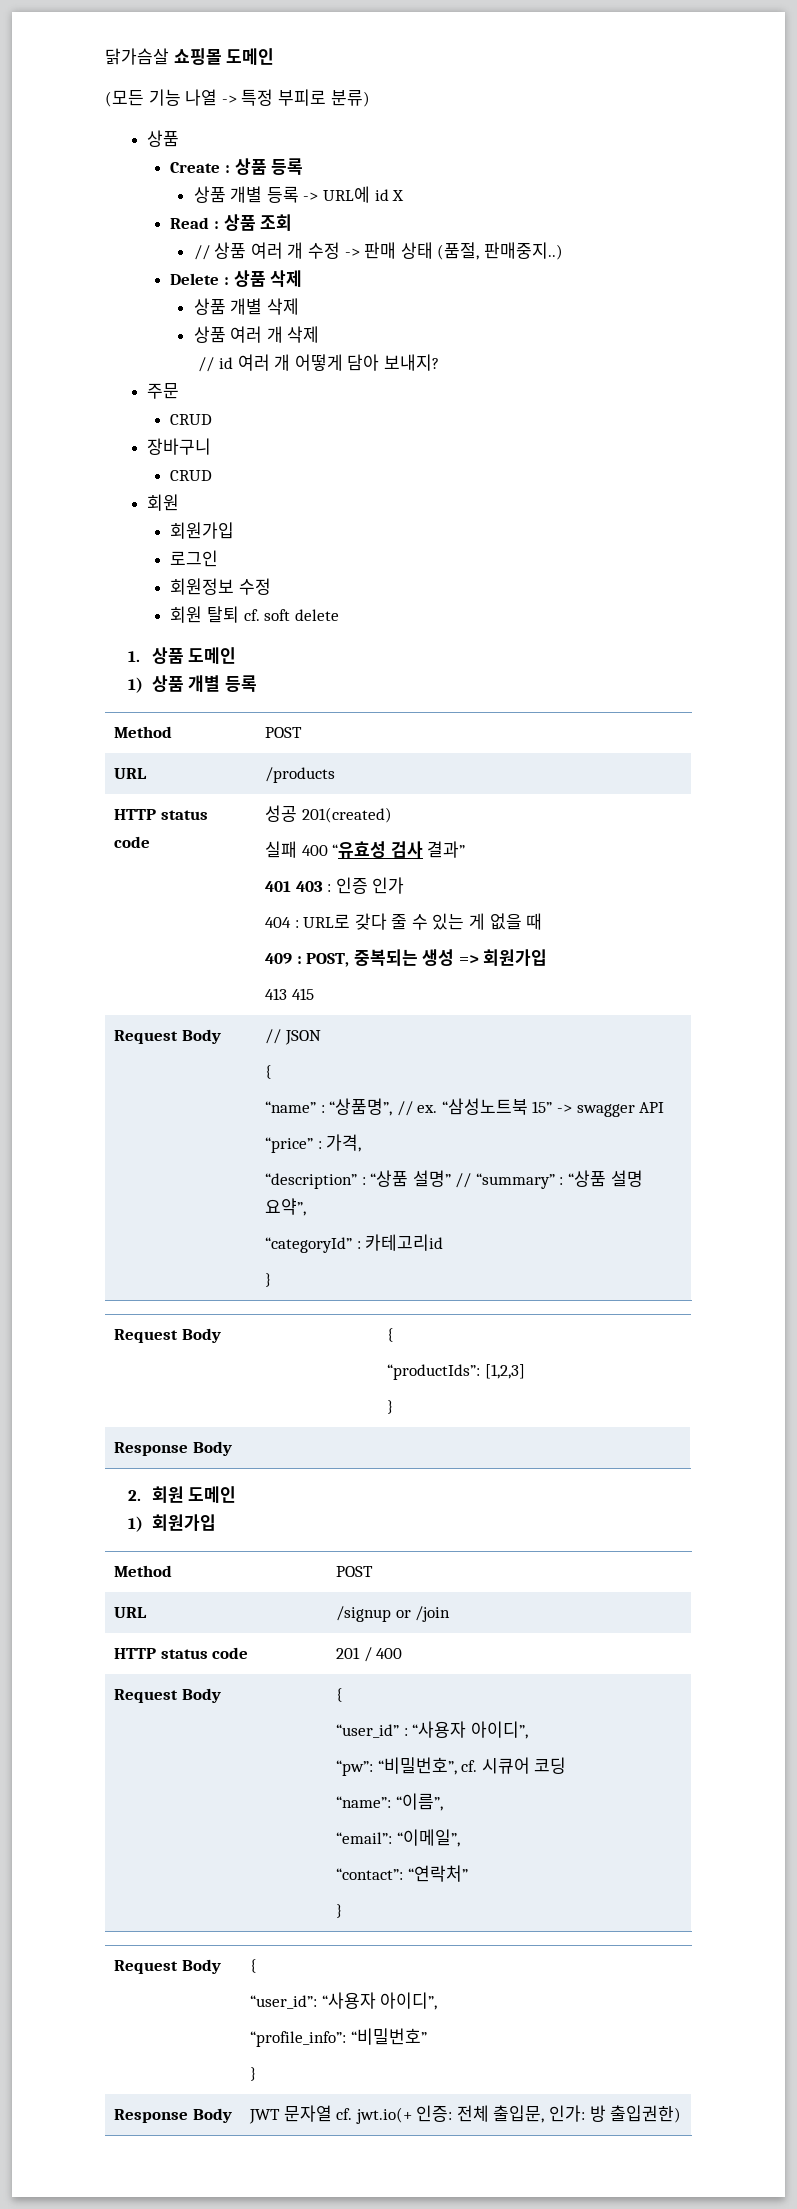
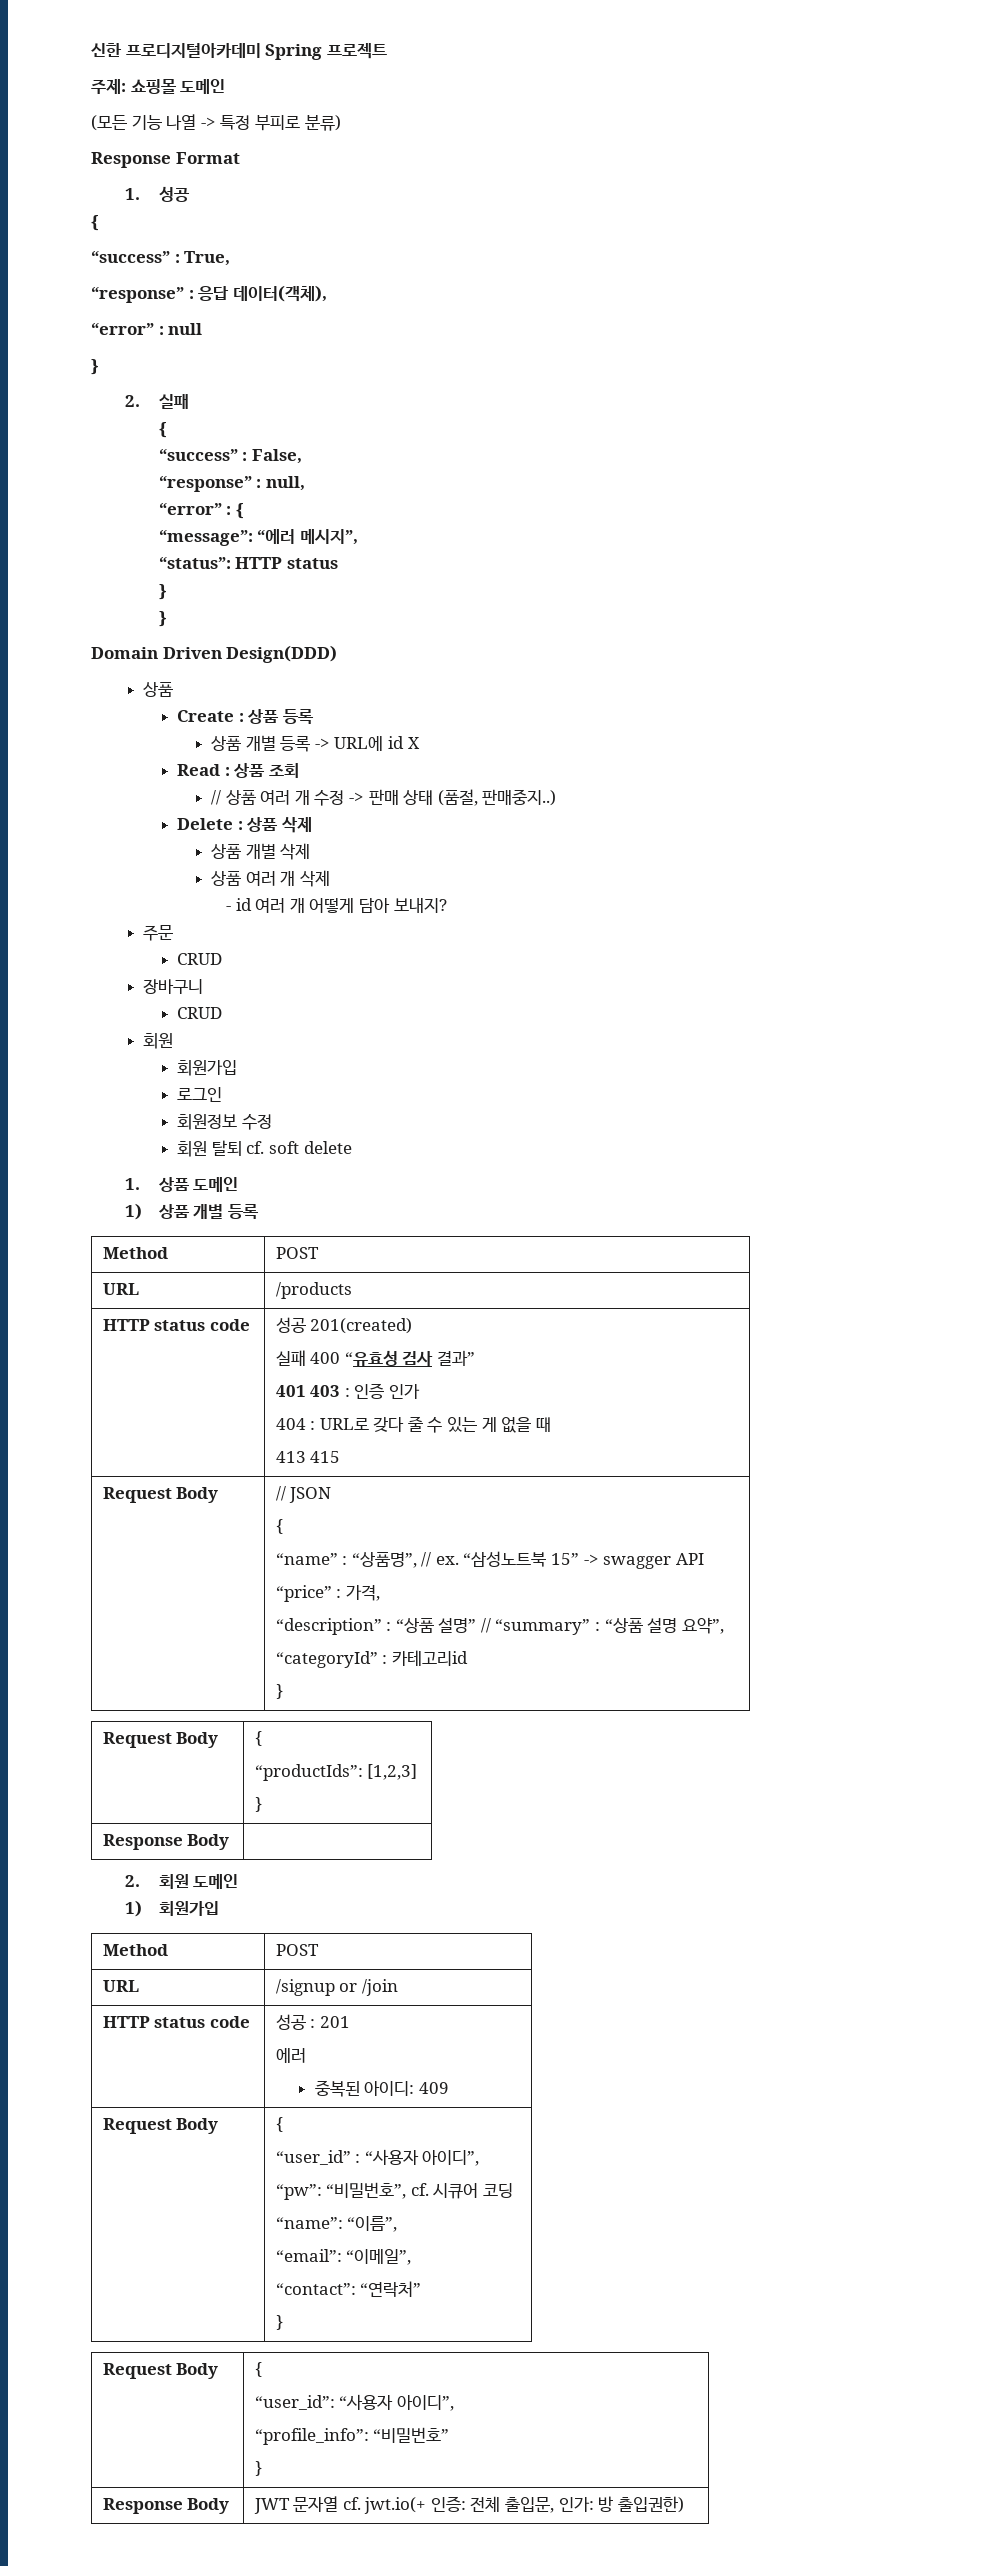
- 닭가슴살 쇼핑몰 도메인
+ 신한 프로디지털아카데미 Spring 프로젝트
+ 주제: 쇼핑몰 도메인
+ Response Format
+ 1. 성공
+ {
+ “success” : True,
+ “response” : 응답 데이터(객체),
+ “error” : null
+ }
+ 2. 실패
+ {
+ “success” : False,
+ “response” : null,
+ “error” : {
+ “message”: “에러 메시지”,
+ “status”: HTTP status
+ }
+ }
+ Domain Driven Design(DDD)
- // id 여러 개 어떻게 담아 보내지?
+ - id 여러 개 어떻게 담아 보내지?
  HTTP status code | 성공 201(created)
  실패 400 “유효성 검사 결과”
  401 403 : 인증 인가
  404 : URL로 갖다 줄 수 있는 게 없을 때
- 409 : POST, 중복되는 생성 => 회원가입
- HTTP status code | 201 / 400
+ HTTP status code | 성공 : 201
+ 에러
+ 중복된 아이디: 409

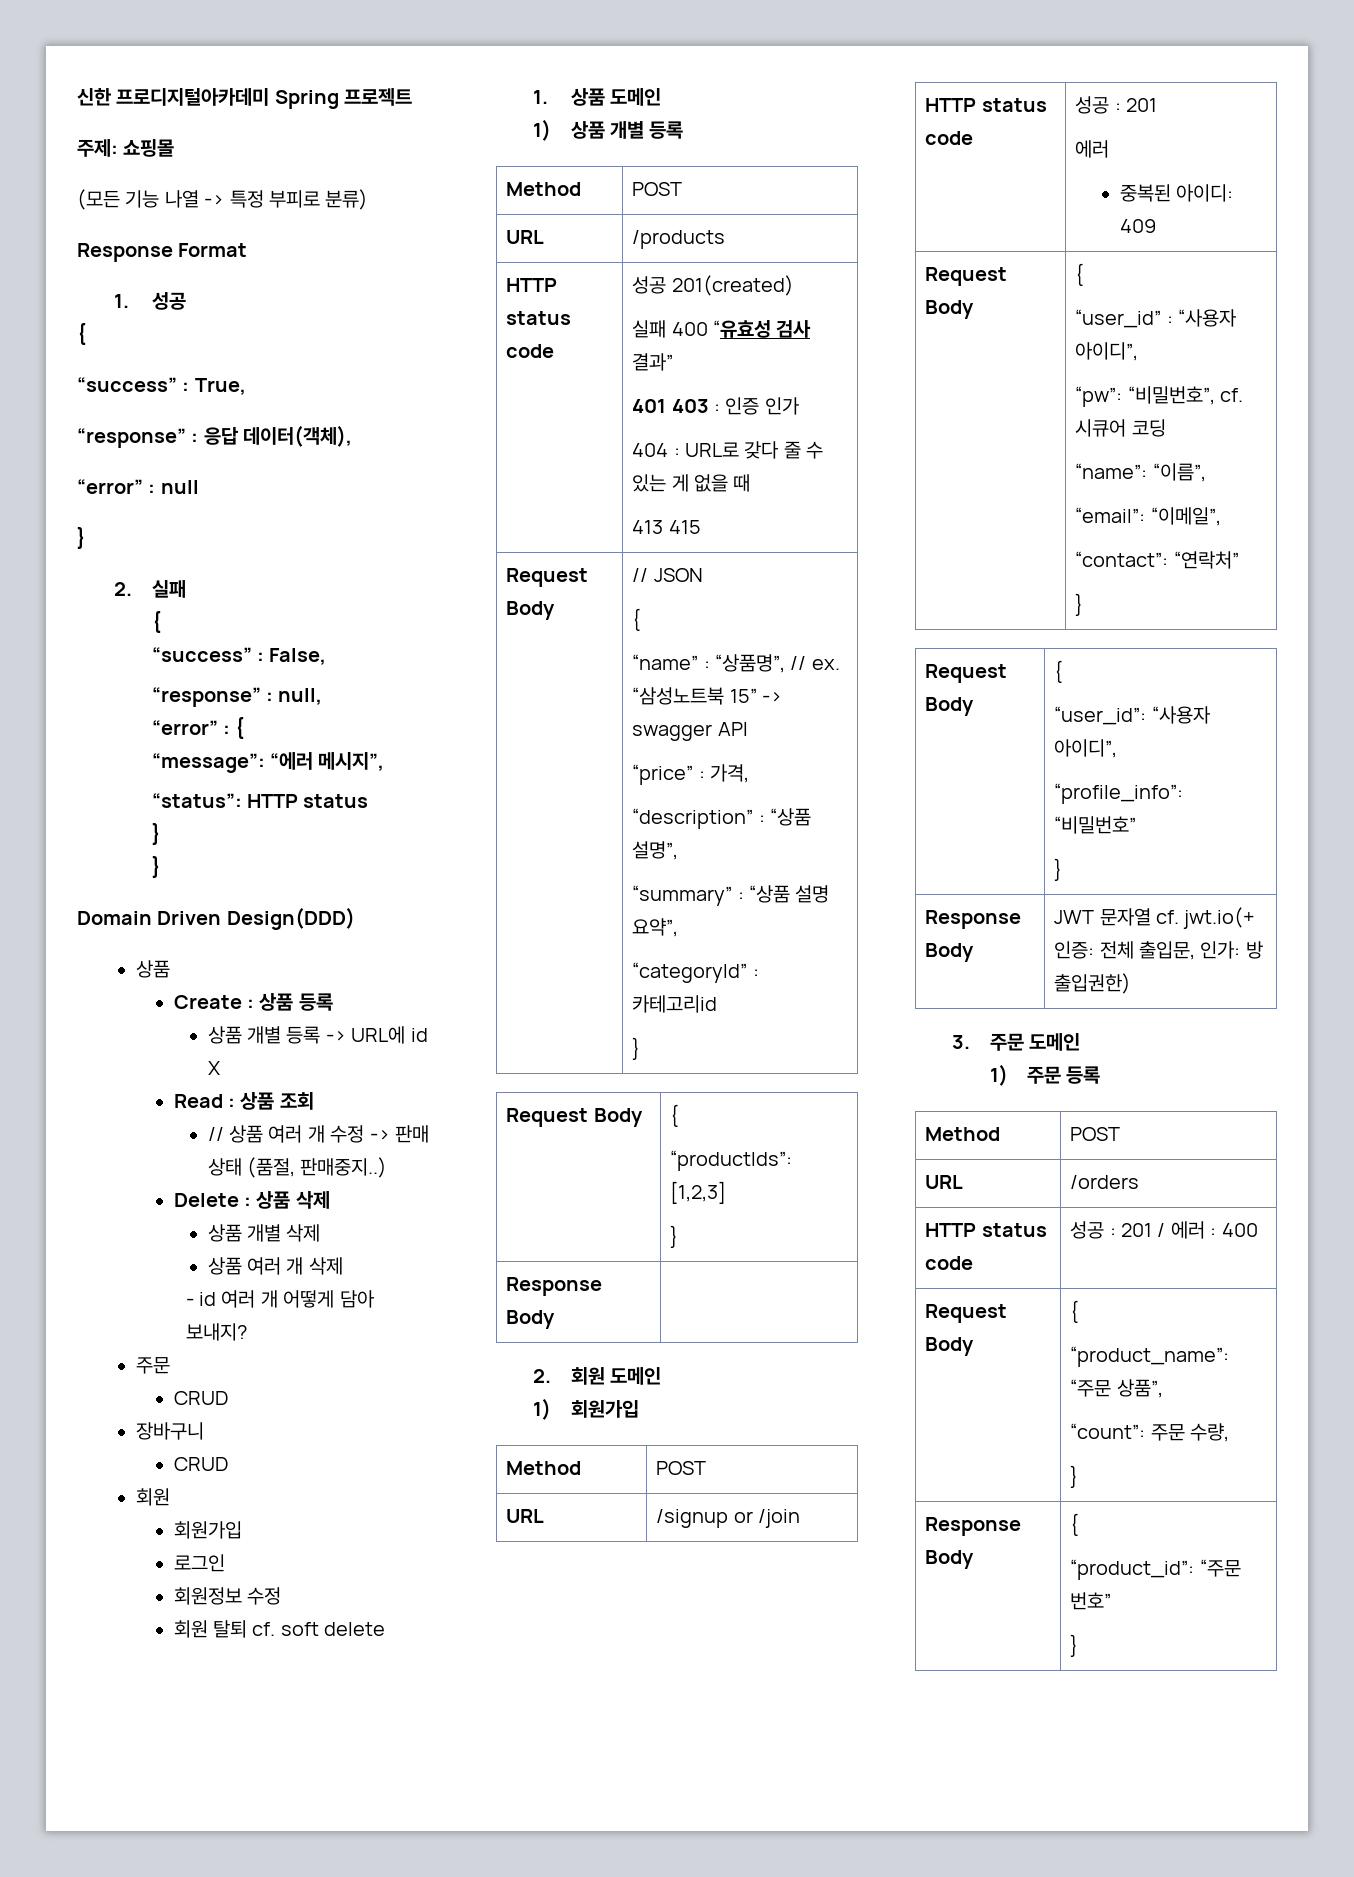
- 주제: 쇼핑몰 도메인
+ 주제: 쇼핑몰
  Request Body | // JSON
  {
  “name” : “상품명”, // ex. “삼성노트북 15” -> swagger API
  “price” : 가격,
- “description” : “상품 설명” // “summary” : “상품 설명 요약”,
+ “description” : “상품 설명”,
+ “summary” : “상품 설명 요약”,
+ 3. 주문 도메인
+ 1) 주문 등록
+ Method | POST
+ URL | /orders
+ HTTP status code | 성공 : 201 / 에러 : 400
+ Request Body | {
+ “product_name”: “주문 상품”,
+ “count”: 주문 수량,
+ }
+ Response Body | {
+ “product_id”: “주문 번호”
+ }

